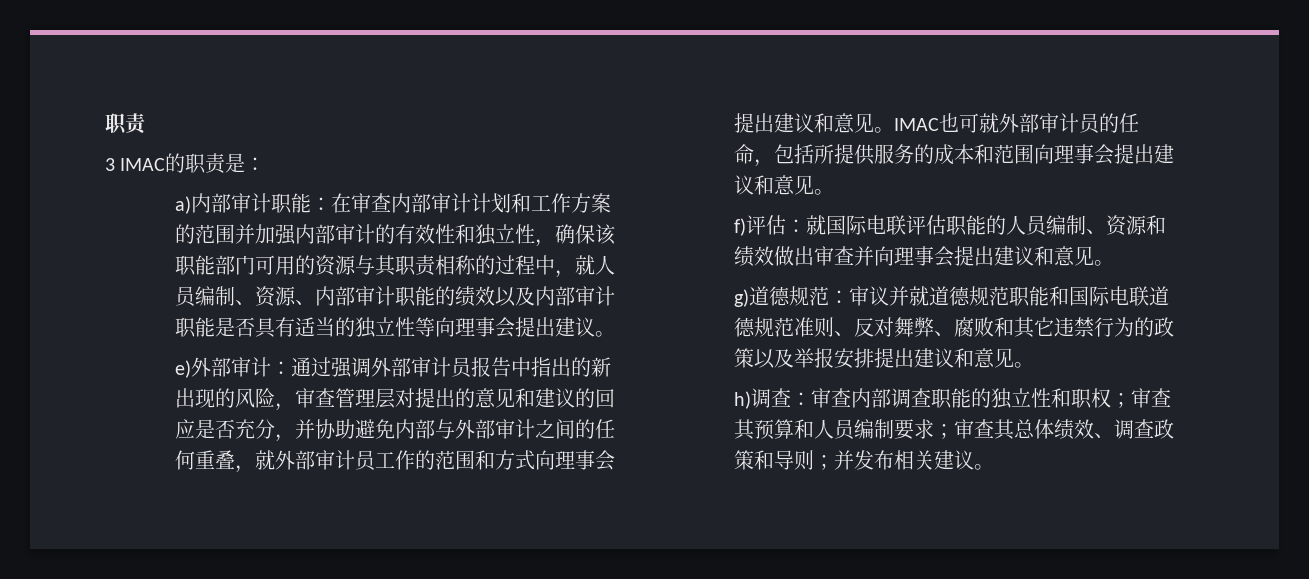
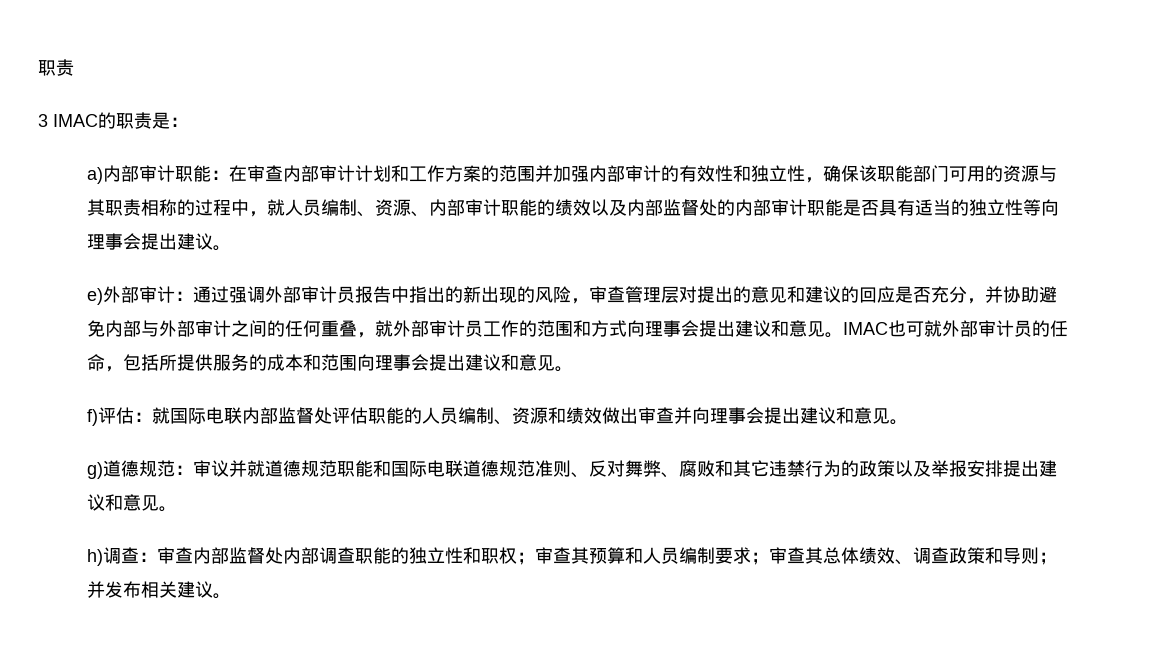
- a)内部审计职能：在审查内部审计计划和工作方案的范围并加强内部审计的有效性和独立性，确保该职能部门可用的资源与其职责相称的过程中，就人员编制、资源、内部审计职能的绩效以及内部审计职能是否具有适当的独立性等向理事会提出建议。
+ a)内部审计职能：在审查内部审计计划和工作方案的范围并加强内部审计的有效性和独立性，确保该职能部门可用的资源与其职责相称的过程中，就人员编制、资源、内部审计职能的绩效以及内部监督处的内部审计职能是否具有适当的独立性等向理事会提出建议。
- f)评估：就国际电联评估职能的人员编制、资源和绩效做出审查并向理事会提出建议和意见。
+ f)评估：就国际电联内部监督处评估职能的人员编制、资源和绩效做出审查并向理事会提出建议和意见。
- h)调查：审查内部调查职能的独立性和职权；审查其预算和人员编制要求；审查其总体绩效、调查政策和导则；并发布相关建议。
+ h)调查：审查内部监督处内部调查职能的独立性和职权；审查其预算和人员编制要求；审查其总体绩效、调查政策和导则；并发布相关建议。

